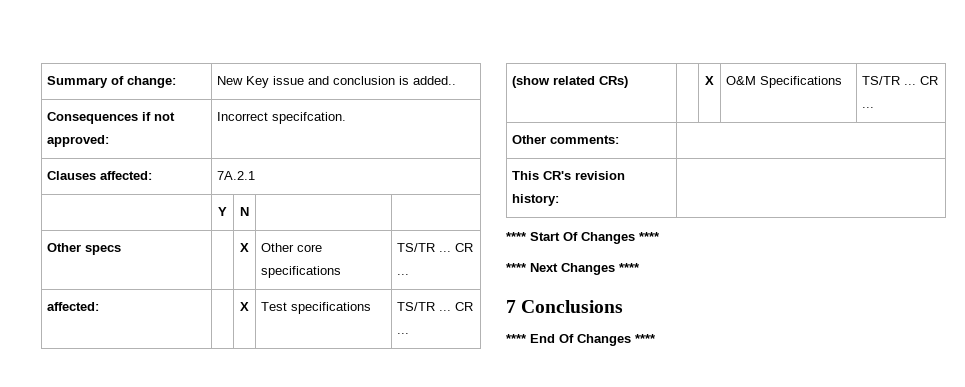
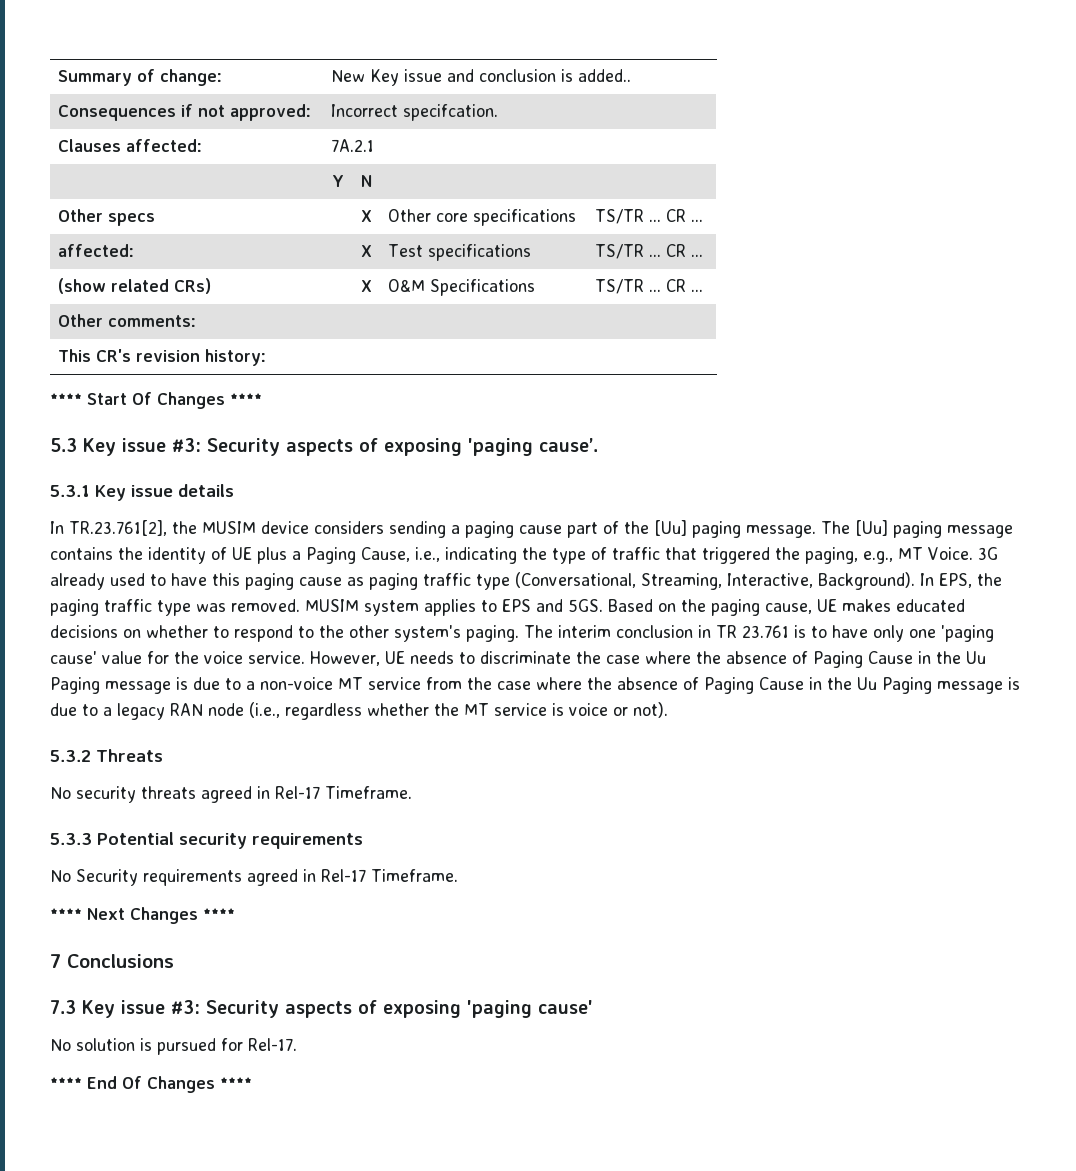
+ 5.3 Key issue #3: Security aspects of exposing 'paging cause’.
+ 5.3.1 Key issue details
+ In TR.23.761[2], the MUSIM device considers sending a paging cause part of the [Uu] paging message. The [Uu] paging message contains the identity of UE plus a Paging Cause, i.e., indicating the type of traffic that triggered the paging, e.g., MT Voice. 3G already used to have this paging cause as paging traffic type (Conversational, Streaming, Interactive, Background). In EPS, the paging traffic type was removed. MUSIM system applies to EPS and 5GS. Based on the paging cause, UE makes educated decisions on whether to respond to the other system's paging. The interim conclusion in TR 23.761 is to have only one 'paging cause' value for the voice service. However, UE needs to discriminate the case where the absence of Paging Cause in the Uu Paging message is due to a non-voice MT service from the case where the absence of Paging Cause in the Uu Paging message is due to a legacy RAN node (i.e., regardless whether the MT service is voice or not).
+ 5.3.2 Threats
+ No security threats agreed in Rel-17 Timeframe.
+ 5.3.3 Potential security requirements
+ No Security requirements agreed in Rel-17 Timeframe.
+ 7.3 Key issue #3: Security aspects of exposing 'paging cause'
+ No solution is pursued for Rel-17.

